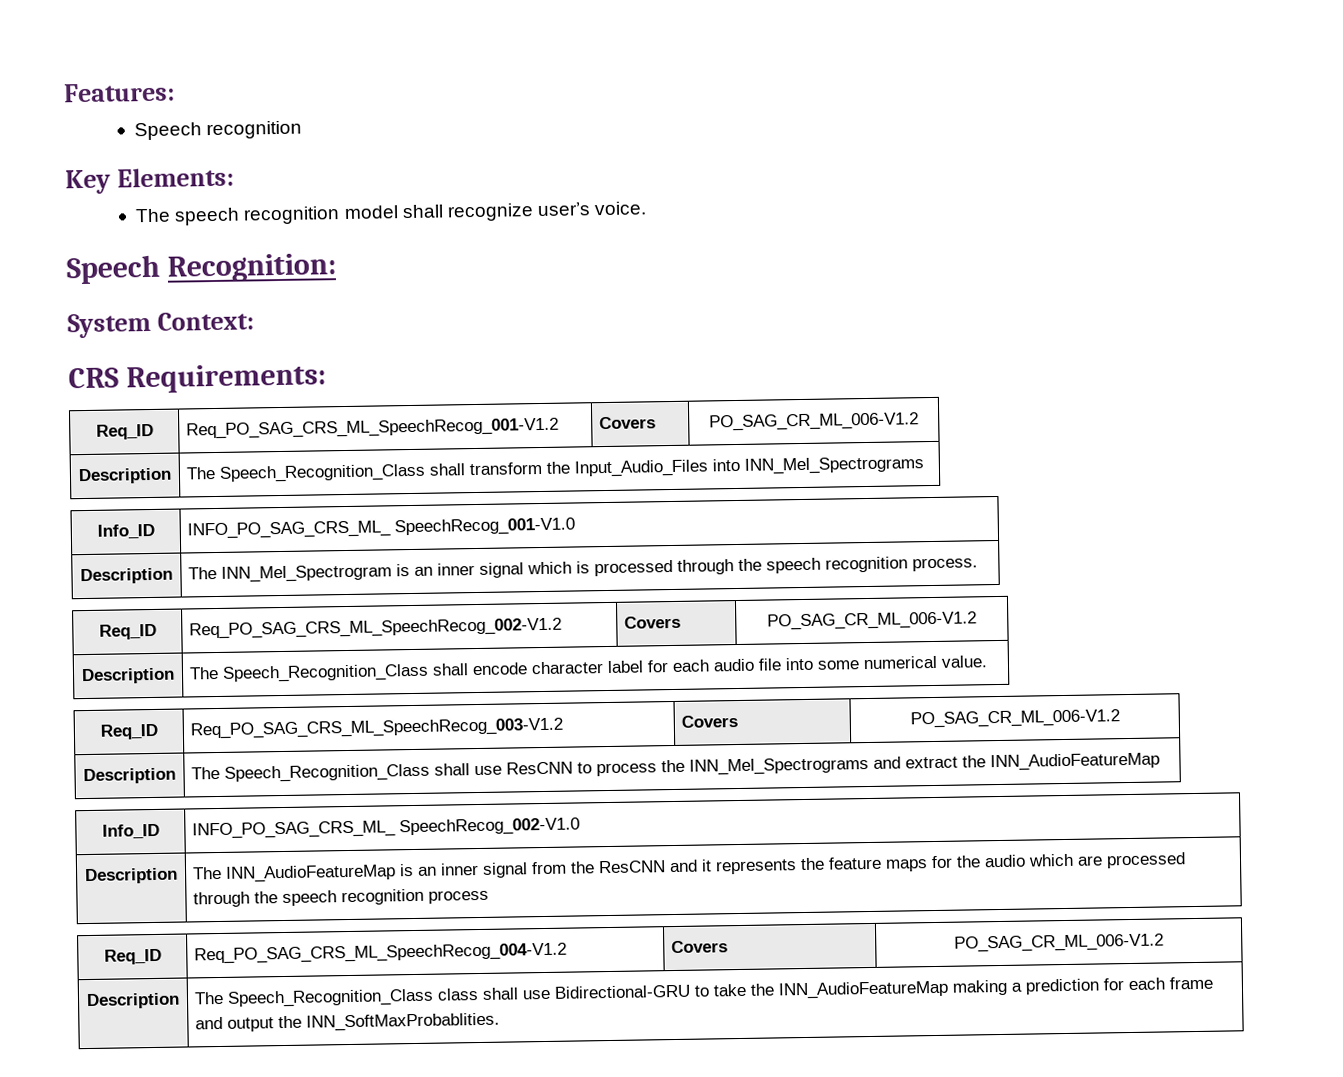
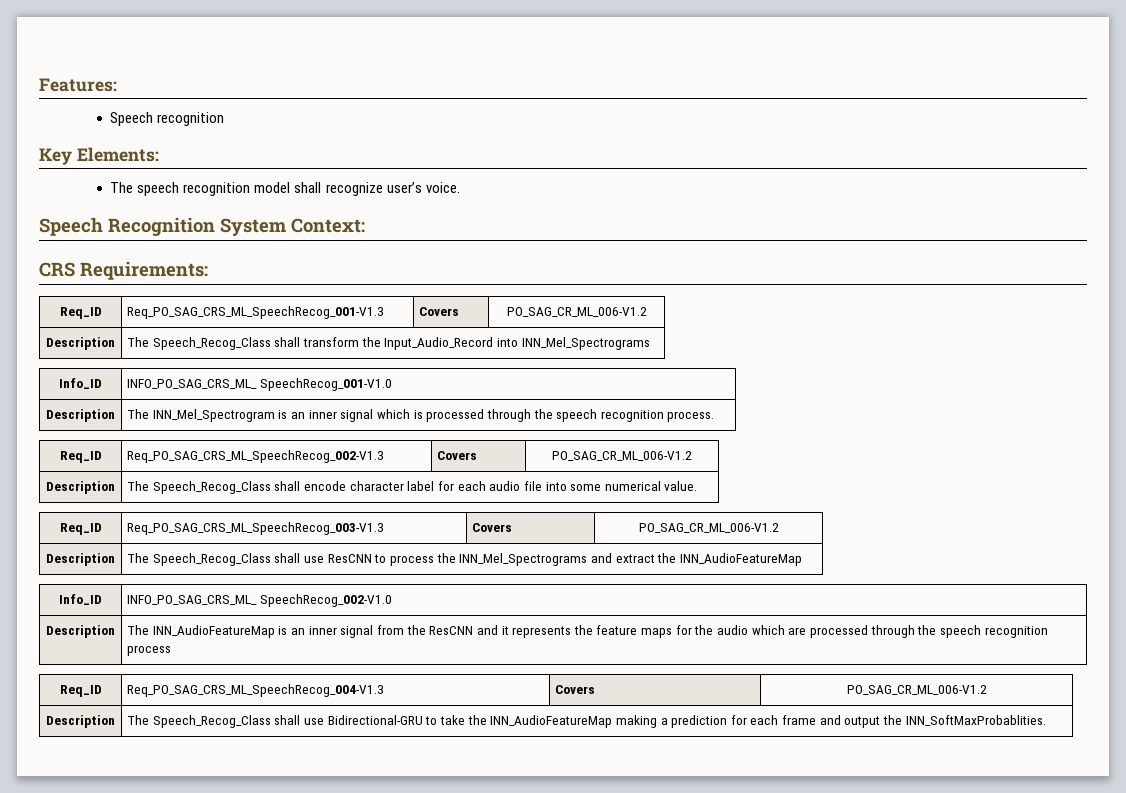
- Speech Recognition:
- System Context:
+ Speech Recognition System Context:
- Req_ID | Req_PO_SAG_CRS_ML_SpeechRecog_001-V1.2 | Covers | PO_SAG_CR_ML_006-V1.2
- Description | The Speech_Recognition_Class shall transform the Input_Audio_Files into INN_Mel_Spectrograms
+ Req_ID | Req_PO_SAG_CRS_ML_SpeechRecog_001-V1.3 | Covers | PO_SAG_CR_ML_006-V1.2
+ Description | The Speech_Recog_Class shall transform the Input_Audio_Record into INN_Mel_Spectrograms
- Req_ID | Req_PO_SAG_CRS_ML_SpeechRecog_002-V1.2 | Covers | PO_SAG_CR_ML_006-V1.2
- Description | The Speech_Recognition_Class shall encode character label for each audio file into some numerical value.
+ Req_ID | Req_PO_SAG_CRS_ML_SpeechRecog_002-V1.3 | Covers | PO_SAG_CR_ML_006-V1.2
+ Description | The Speech_Recog_Class shall encode character label for each audio file into some numerical value.
- Req_ID | Req_PO_SAG_CRS_ML_SpeechRecog_003-V1.2 | Covers | PO_SAG_CR_ML_006-V1.2
- Description | The Speech_Recognition_Class shall use ResCNN to process the INN_Mel_Spectrograms and extract the INN_AudioFeatureMap
+ Req_ID | Req_PO_SAG_CRS_ML_SpeechRecog_003-V1.3 | Covers | PO_SAG_CR_ML_006-V1.2
+ Description | The Speech_Recog_Class shall use ResCNN to process the INN_Mel_Spectrograms and extract the INN_AudioFeatureMap
- Req_ID | Req_PO_SAG_CRS_ML_SpeechRecog_004-V1.2 | Covers | PO_SAG_CR_ML_006-V1.2
- Description | The Speech_Recognition_Class class shall use Bidirectional-GRU to take the INN_AudioFeatureMap making a prediction for each frame and output the INN_SoftMaxProbablities.
+ Req_ID | Req_PO_SAG_CRS_ML_SpeechRecog_004-V1.3 | Covers | PO_SAG_CR_ML_006-V1.2
+ Description | The Speech_Recog_Class shall use Bidirectional-GRU to take the INN_AudioFeatureMap making a prediction for each frame and output the INN_SoftMaxProbablities.

